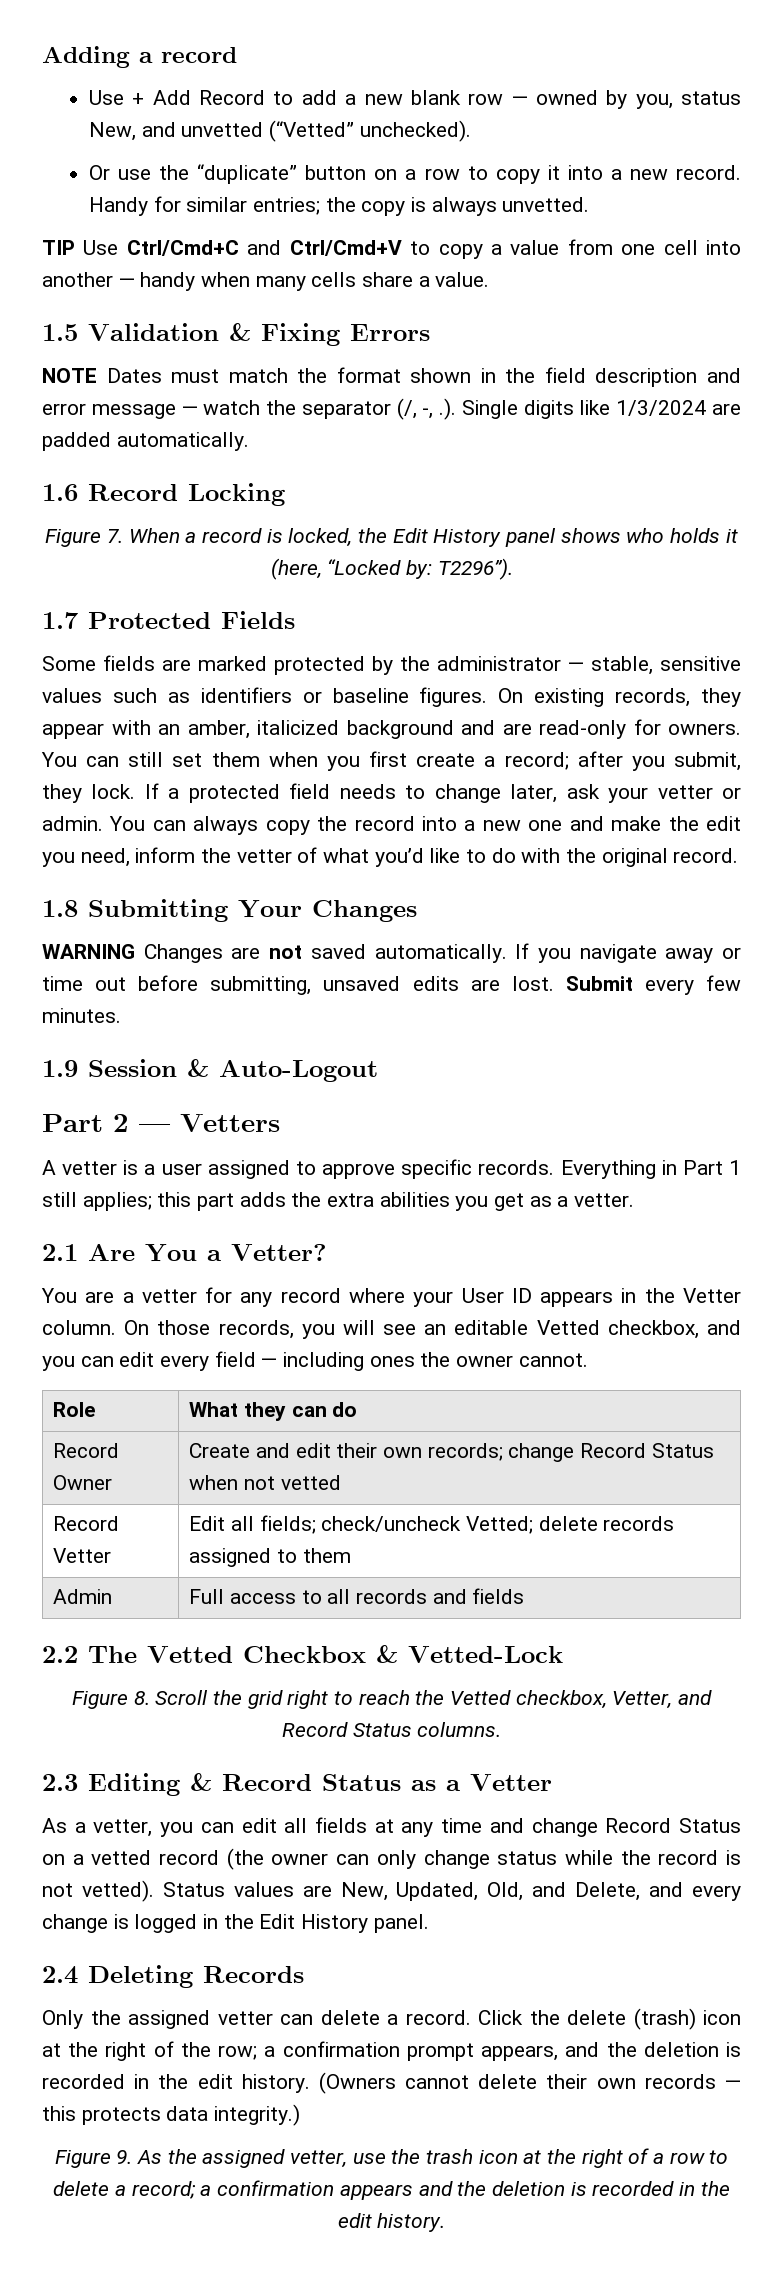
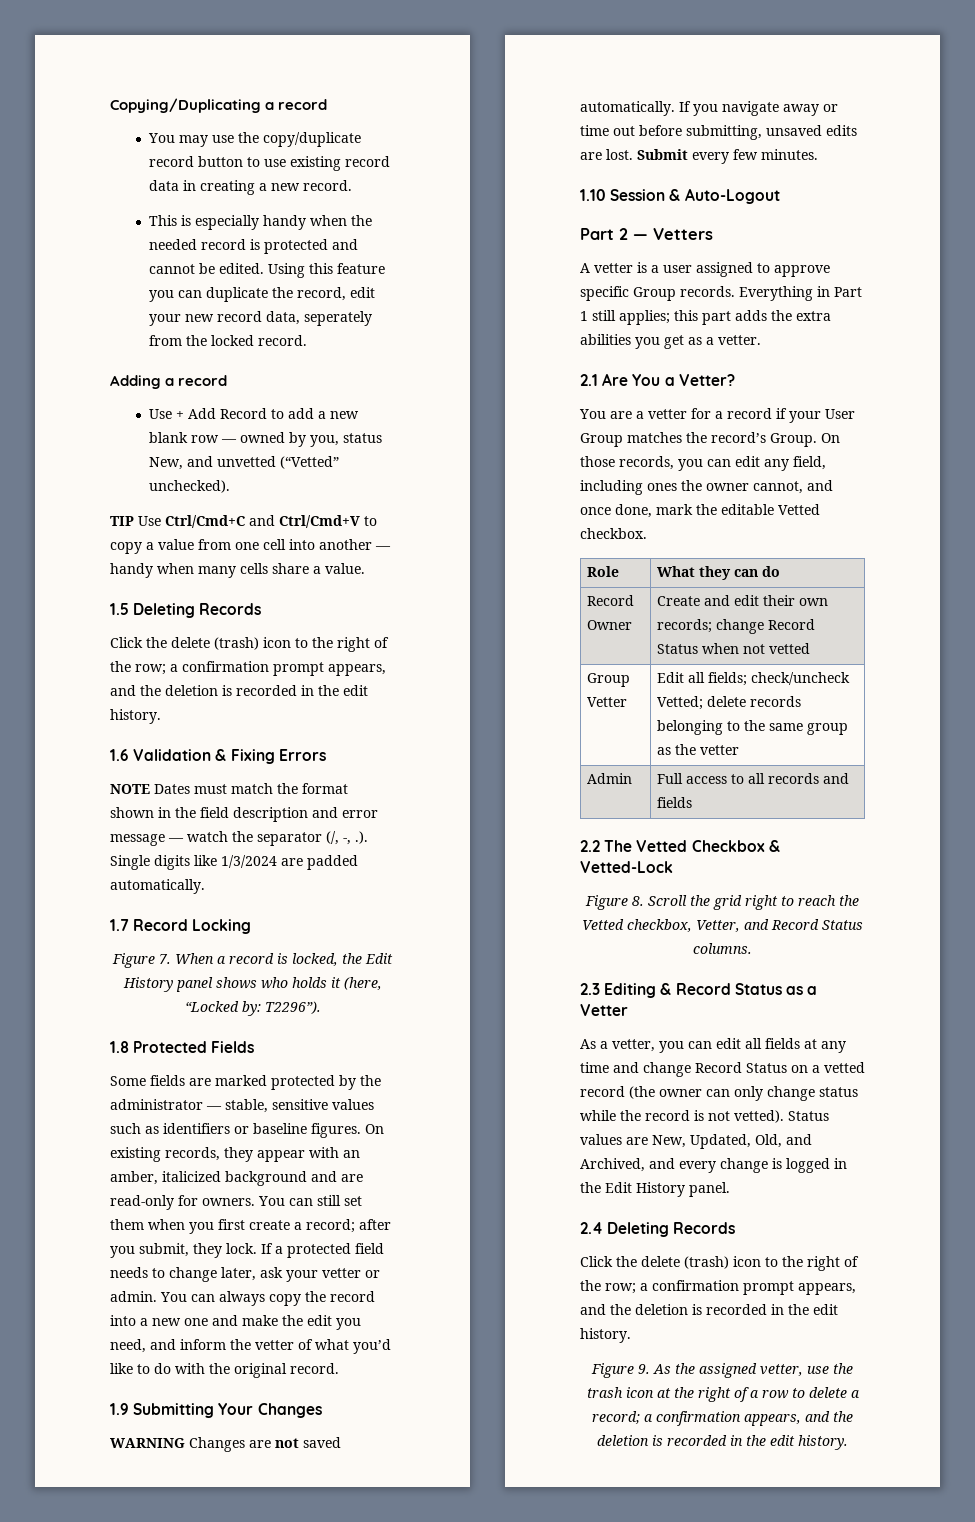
+ Copying/Duplicating a record
+ You may use the copy/duplicate record button to use existing record data in creating a new record.
+ This is especially handy when the needed record is protected and cannot be edited. Using this feature you can duplicate the record, edit your new record data, seperately from the locked record.
- Or use the “duplicate” button on a row to copy it into a new record. Handy for similar entries; the copy is always unvetted.
- 1.5 Validation & Fixing Errors
+ 1.5 Deleting Records
+ Click the delete (trash) icon to the right of the row; a confirmation prompt appears, and the deletion is recorded in the edit history.
+ 1.6 Validation & Fixing Errors
- 1.6 Record Locking
+ 1.7 Record Locking
- 1.7 Protected Fields
+ 1.8 Protected Fields
- You can always copy the record into a new one and make the edit you need, inform the vetter of what you’d like to do with the original record.
+ You can always copy the record into a new one and make the edit you need, and inform the vetter of what you’d like to do with the original record.
- 1.8 Submitting Your Changes
+ 1.9 Submitting Your Changes
- 1.9 Session & Auto-Logout
+ 1.10 Session & Auto-Logout
- A vetter is a user assigned to approve specific records.
+ A vetter is a user assigned to approve specific Group records.
- You are a vetter for any record where your User ID appears in the Vetter column. On those records, you will see an editable Vetted checkbox, and you can edit every field — including ones the owner cannot.
+ You are a vetter for a record if your User Group matches the record’s Group. On those records, you can edit any field, including ones the owner cannot, and once done, mark the editable Vetted checkbox.
- Record Vetter | Edit all fields; check/uncheck Vetted; delete records assigned to them
+ Group Vetter | Edit all fields; check/uncheck Vetted; delete records belonging to the same group as the vetter
- Status values are New, Updated, Old, and Delete, and every change is logged in the Edit History panel.
+ Status values are New, Updated, Old, and Archived, and every change is logged in the Edit History panel.
  2.4 Deleting Records
- Only the assigned vetter can delete a record. Click the delete (trash) icon at the right of the row; a confirmation prompt appears, and the deletion is recorded in the edit history. (Owners cannot delete their own records — this protects data integrity.)
+ Click the delete (trash) icon to the right of the row; a confirmation prompt appears, and the deletion is recorded in the edit history.
- Figure 9. As the assigned vetter, use the trash icon at the right of a row to delete a record; a confirmation appears and the deletion is recorded in the edit history.
+ Figure 9. As the assigned vetter, use the trash icon at the right of a row to delete a record; a confirmation appears, and the deletion is recorded in the edit history.

